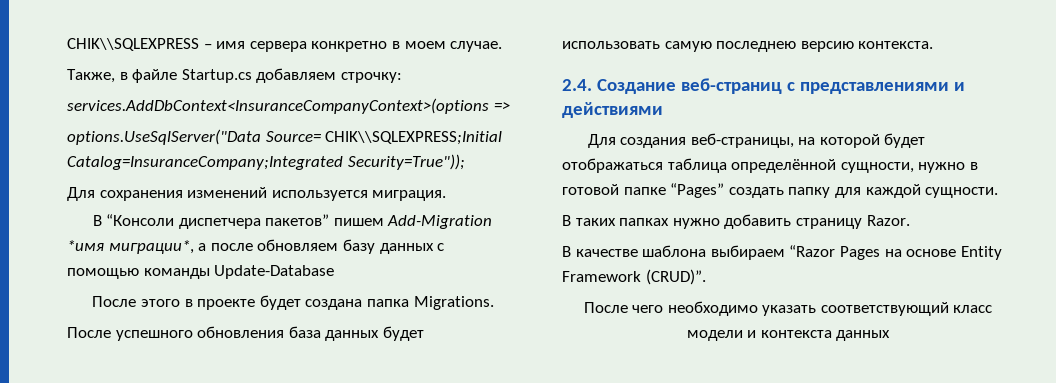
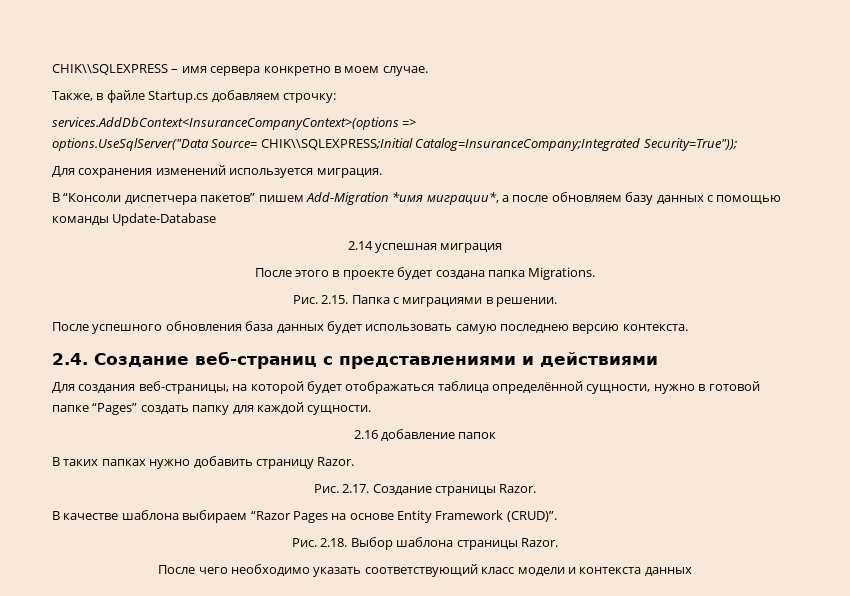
+ 2.14 успешная миграция
+ Рис. 2.15. Папка с миграциями в решении.
+ 2.16 добавление папок
+ Рис. 2.17. Создание страницы Razor.
+ Рис. 2.18. Выбор шаблона страницы Razor.

